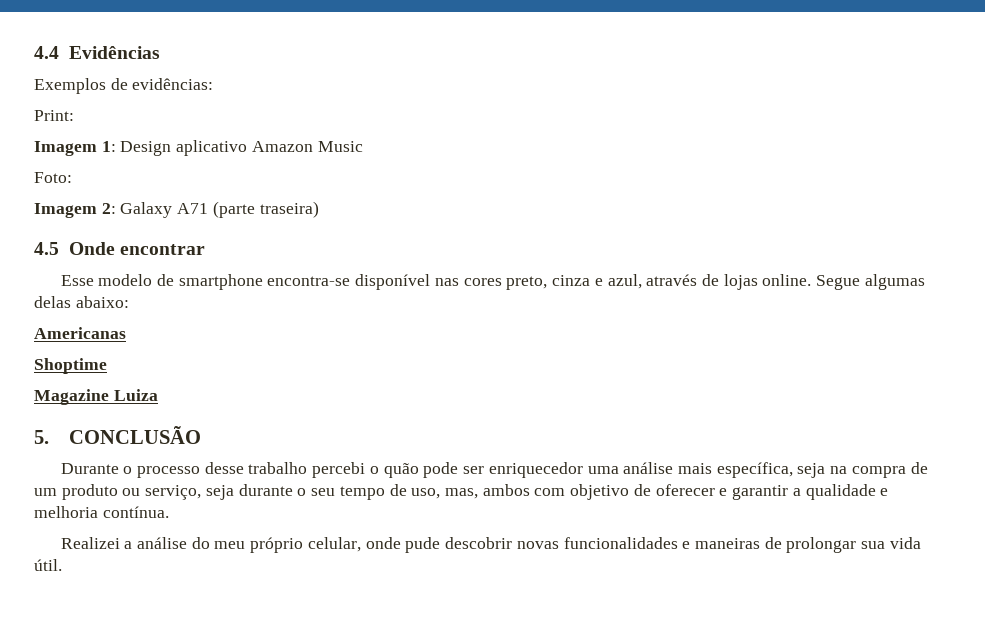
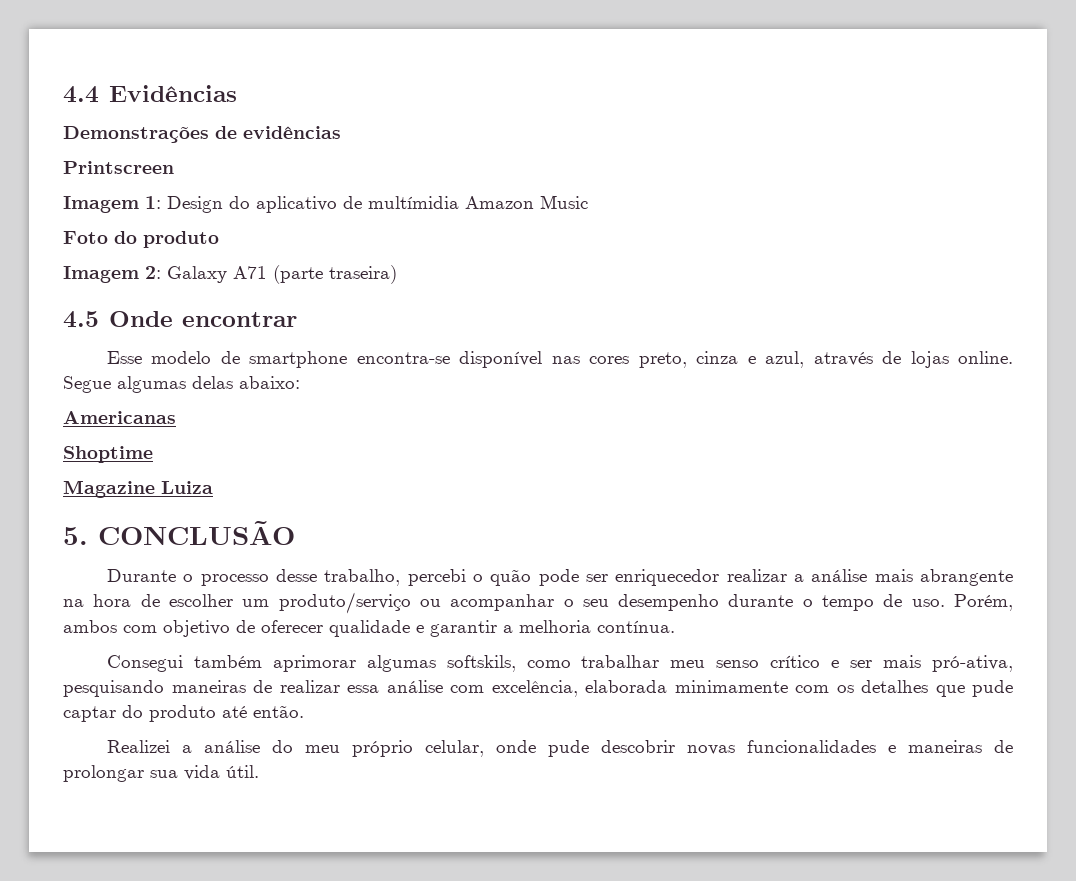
- Exemplos de evidências:
- Print:
+ Demonstrações de evidências
+ Printscreen
- Imagem 1: Design aplicativo Amazon Music
+ Imagem 1: Design do aplicativo de multímidia Amazon Music
- Foto:
+ Foto do produto
- Durante o processo desse trabalho percebi o quão pode ser enriquecedor uma análise mais específica, seja na compra de um produto ou serviço, seja durante o seu tempo de uso, mas, ambos com objetivo de oferecer e garantir a qualidade e melhoria contínua.
+ Durante o processo desse trabalho, percebi o quão pode ser enriquecedor realizar a análise mais abrangente na hora de escolher um produto/serviço ou acompanhar o seu desempenho durante o tempo de uso. Porém, ambos com objetivo de oferecer qualidade e garantir a melhoria contínua.
+ Consegui também aprimorar algumas softskils, como trabalhar meu senso crítico e ser mais pró-ativa, pesquisando maneiras de realizar essa análise com excelência, elaborada minimamente com os detalhes que pude captar do produto até então.

